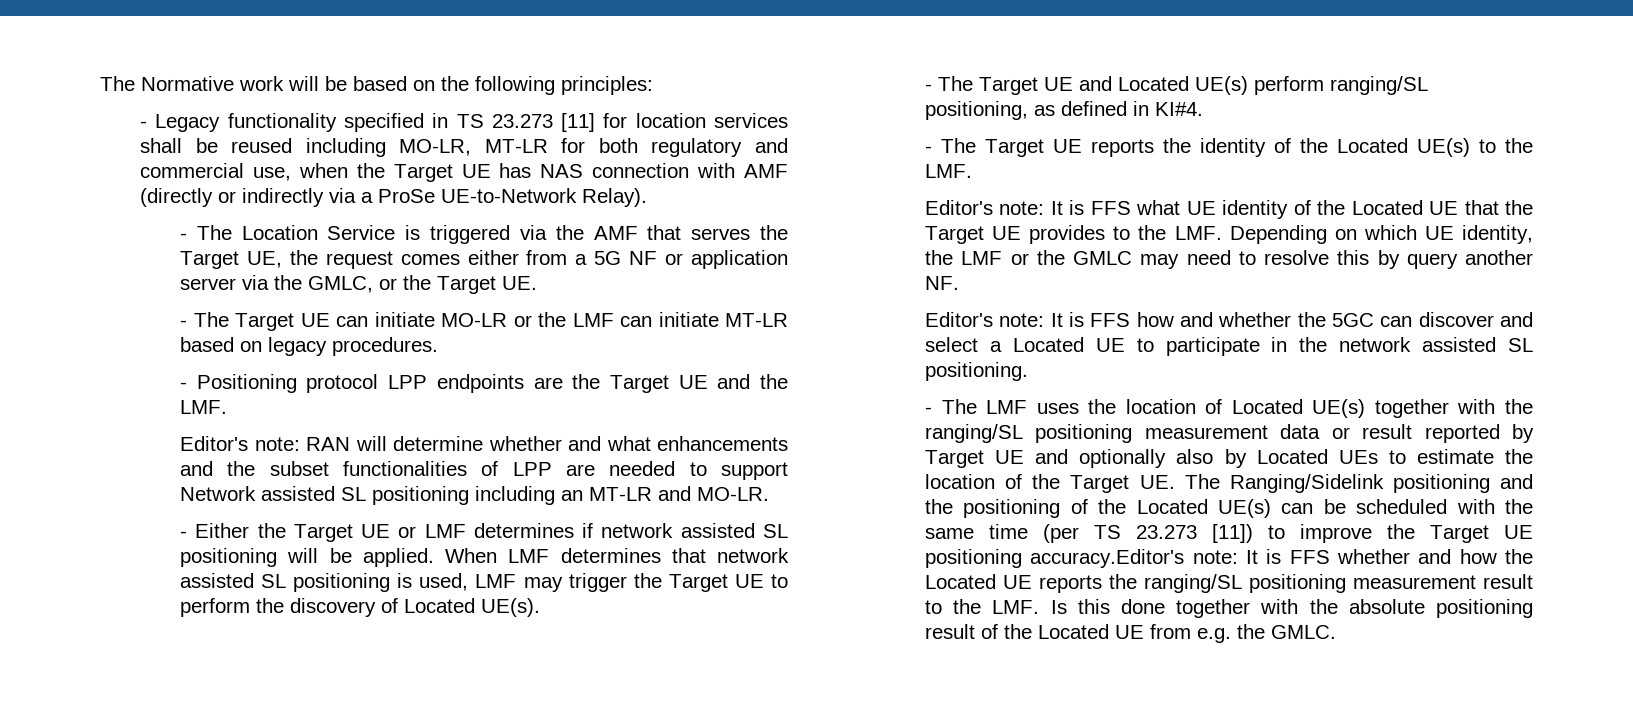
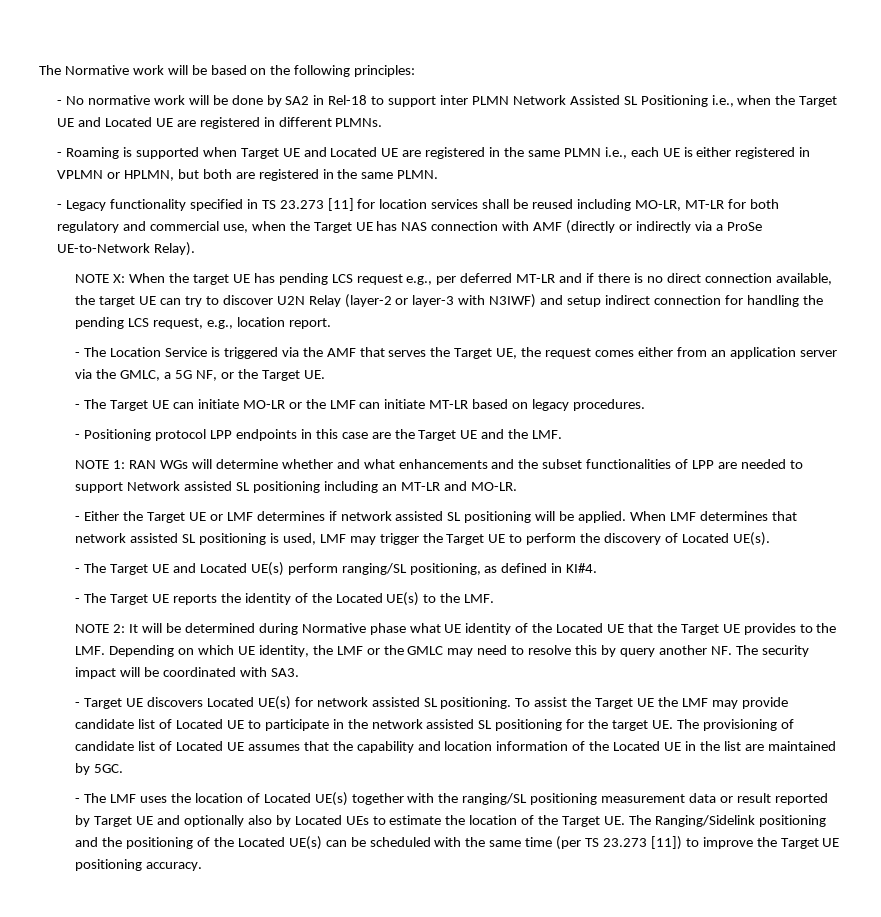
+ - No normative work will be done by SA2 in Rel-18 to support inter PLMN Network Assisted SL Positioning i.e., when the Target UE and Located UE are registered in different PLMNs.
+ - Roaming is supported when Target UE and Located UE are registered in the same PLMN i.e., each UE is either registered in VPLMN or HPLMN, but both are registered in the same PLMN.
+ NOTE X: When the target UE has pending LCS request e.g., per deferred MT-LR and if there is no direct connection available, the target UE can try to discover U2N Relay (layer-2 or layer-3 with N3IWF) and setup indirect connection for handling the pending LCS request, e.g., location report.
- - The Location Service is triggered via the AMF that serves the Target UE, the request comes either from a 5G NF or application server via the GMLC, or the Target UE.
+ - The Location Service is triggered via the AMF that serves the Target UE, the request comes either from an application server via the GMLC, a 5G NF, or the Target UE.
- - Positioning protocol LPP endpoints are the Target UE and the LMF.
+ - Positioning protocol LPP endpoints in this case are the Target UE and the LMF.
- Editor's note: RAN will determine whether and what enhancements and the subset functionalities of LPP are needed to support Network assisted SL positioning including an MT-LR and MO-LR.
+ NOTE 1: RAN WGs will determine whether and what enhancements and the subset functionalities of LPP are needed to support Network assisted SL positioning including an MT-LR and MO-LR.
- Editor's note: It is FFS what UE identity of the Located UE that the Target UE provides to the LMF. Depending on which UE identity, the LMF or the GMLC may need to resolve this by query another NF.
- Editor's note: It is FFS how and whether the 5GC can discover and select a Located UE to participate in the network assisted SL positioning.
+ NOTE 2: It will be determined during Normative phase what UE identity of the Located UE that the Target UE provides to the LMF. Depending on which UE identity, the LMF or the GMLC may need to resolve this by query another NF. The security impact will be coordinated with SA3.
+ - Target UE discovers Located UE(s) for network assisted SL positioning. To assist the Target UE the LMF may provide candidate list of Located UE to participate in the network assisted SL positioning for the target UE. The provisioning of candidate list of Located UE assumes that the capability and location information of the Located UE in the list are maintained by 5GC.
- - The LMF uses the location of Located UE(s) together with the ranging/SL positioning measurement data or result reported by Target UE and optionally also by Located UEs to estimate the location of the Target UE. The Ranging/Sidelink positioning and the positioning of the Located UE(s) can be scheduled with the same time (per TS 23.273 [11]) to improve the Target UE positioning accuracy.Editor's note: It is FFS whether and how the Located UE reports the ranging/SL positioning measurement result to the LMF. Is this done together with the absolute positioning result of the Located UE from e.g. the GMLC.
+ - The LMF uses the location of Located UE(s) together with the ranging/SL positioning measurement data or result reported by Target UE and optionally also by Located UEs to estimate the location of the Target UE. The Ranging/Sidelink positioning and the positioning of the Located UE(s) can be scheduled with the same time (per TS 23.273 [11]) to improve the Target UE positioning accuracy.

